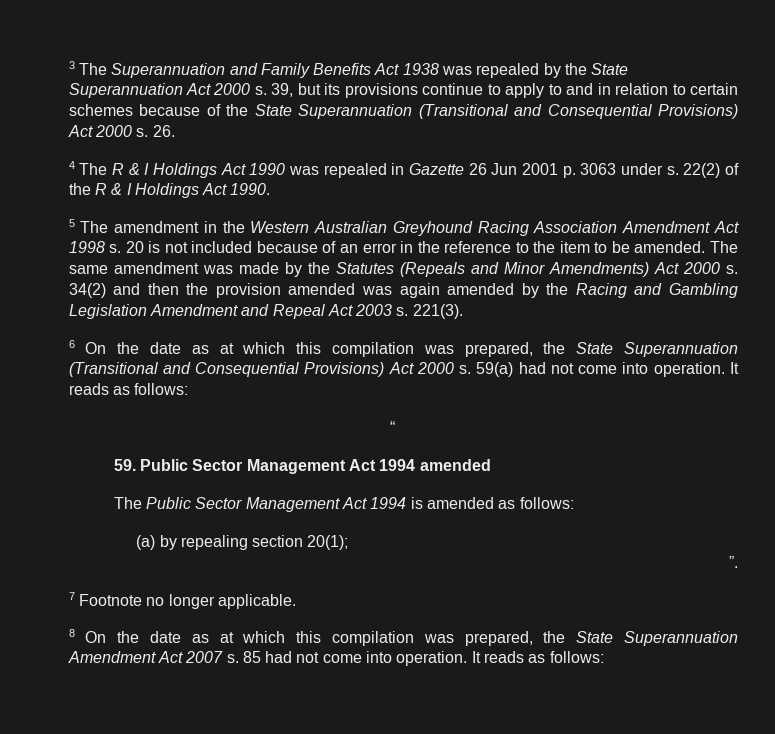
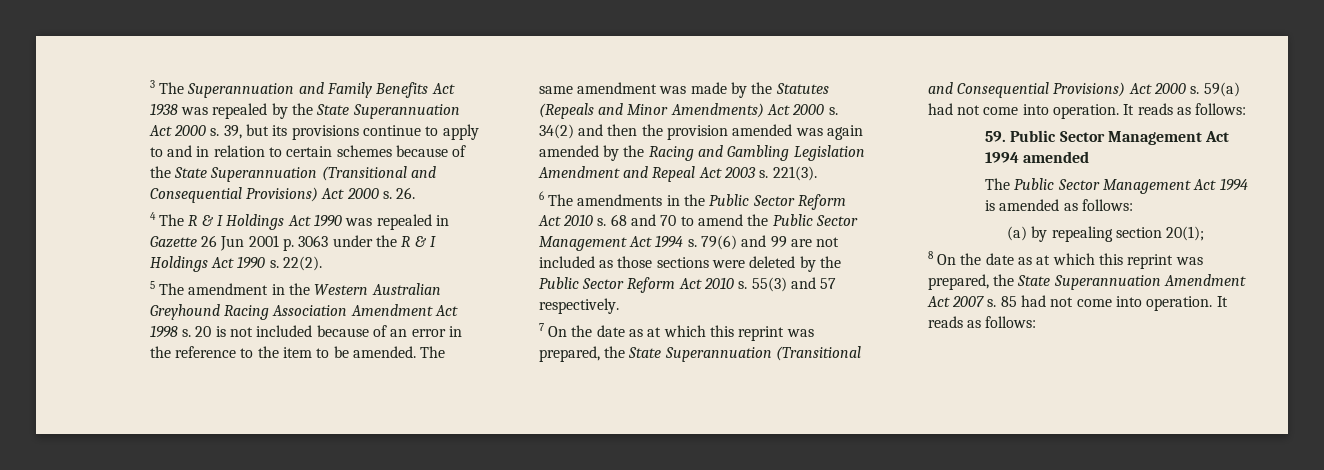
- 4 The R & I Holdings Act 1990 was repealed in Gazette 26 Jun 2001 p. 3063 under s. 22(2) of the R & I Holdings Act 1990.
+ 4 The R & I Holdings Act 1990 was repealed in Gazette 26 Jun 2001 p. 3063 under the R & I Holdings Act 1990 s. 22(2).
- 6 On the date as at which this compilation was prepared, the State Superannuation (Transitional and Consequential Provisions) Act 2000 s.
+ 6 The amendments in the Public Sector Reform Act 2010 s. 68 and 70 to amend the Public Sector Management Act 1994 s. 79(6) and 99 are not included as those sections were deleted by the Public Sector Reform Act 2010 s. 55(3) and 57 respectively.
+ 7 On the date as at which this reprint was prepared, the State Superannuation (Transitional and Consequential Provisions) Act 2000 s.
- “
- ”.
- 7 Footnote no longer applicable.
- 8 On the date as at which this compilation was prepared, the State Superannuation Amendment Act 2007 s.
+ 8 On the date as at which this reprint was prepared, the State Superannuation Amendment Act 2007 s.

